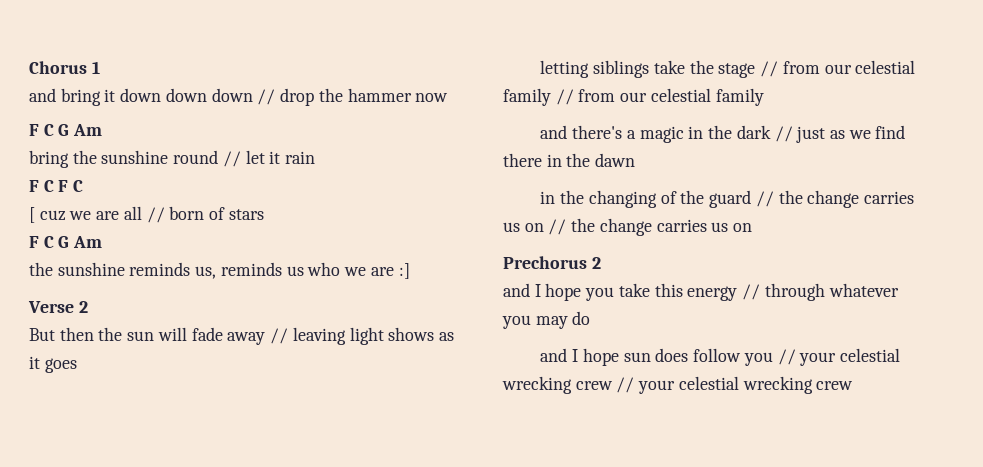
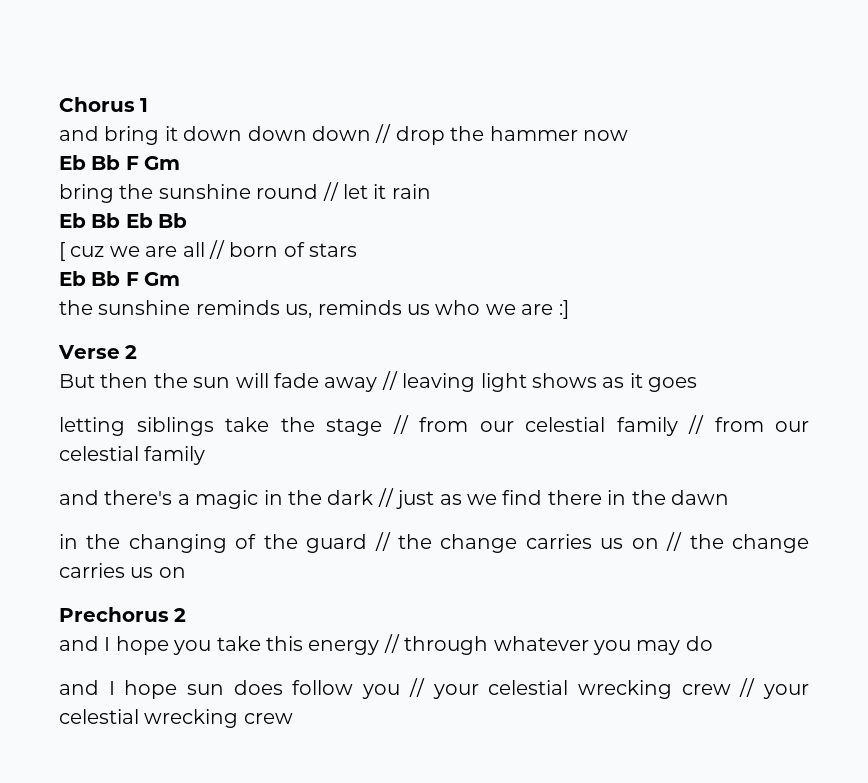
  and bring it down down down // drop the hammer now
- F C G Am
+ Eb Bb F Gm
- F C F C
+ Eb Bb Eb Bb
  [ cuz we are all // born of stars
- F C G Am
+ Eb Bb F Gm

